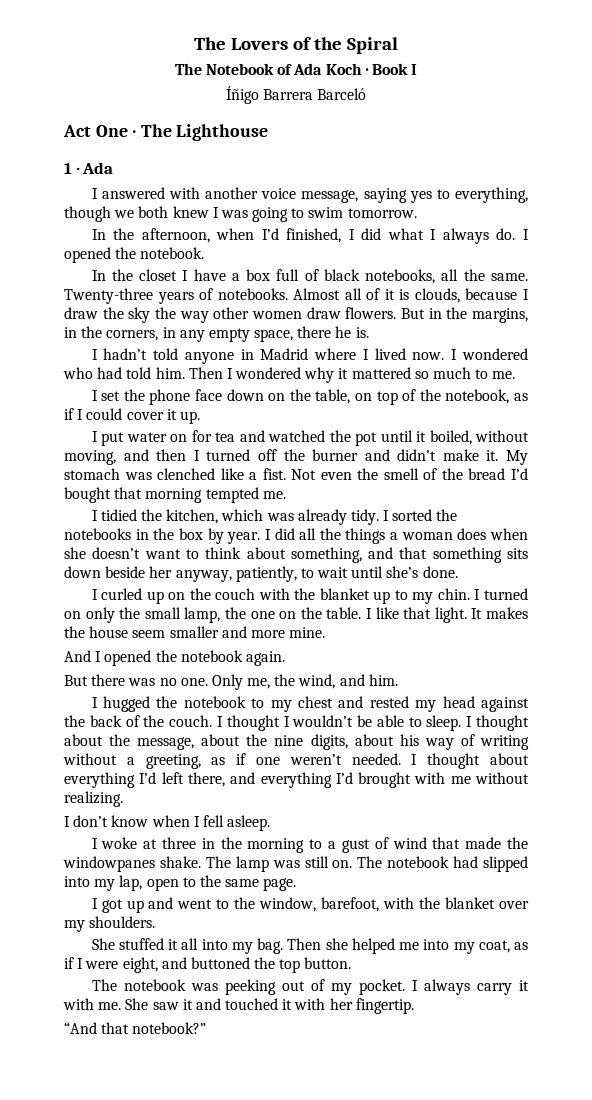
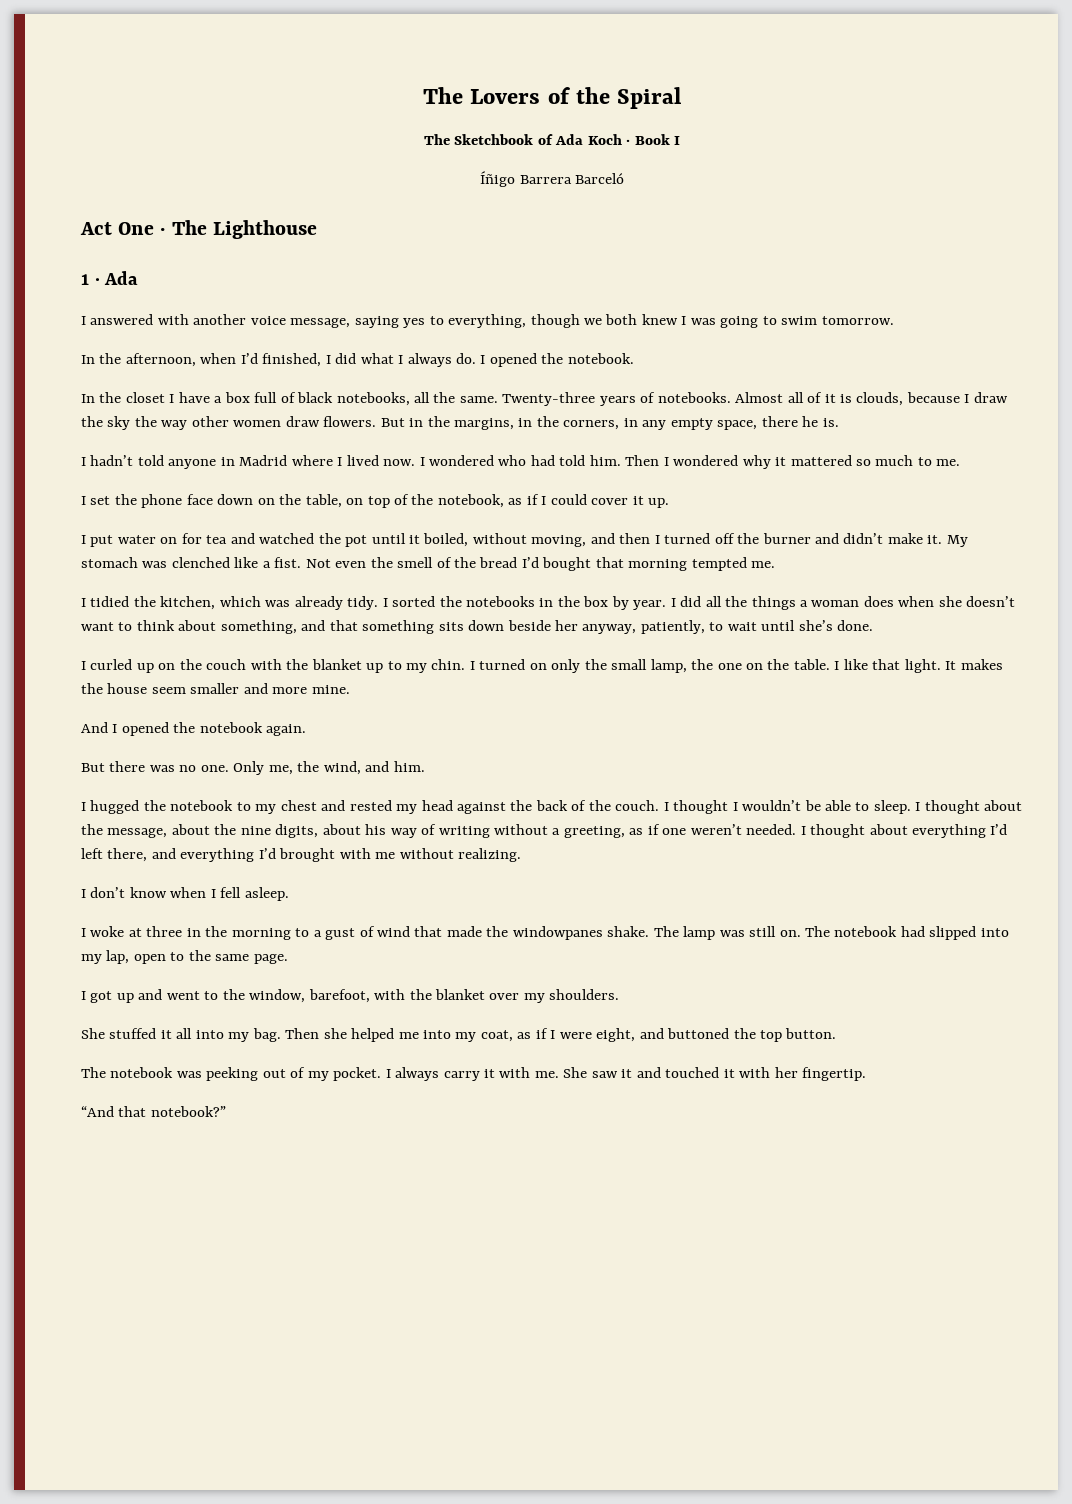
- The Notebook of Ada Koch · Book I
+ The Sketchbook of Ada Koch · Book I

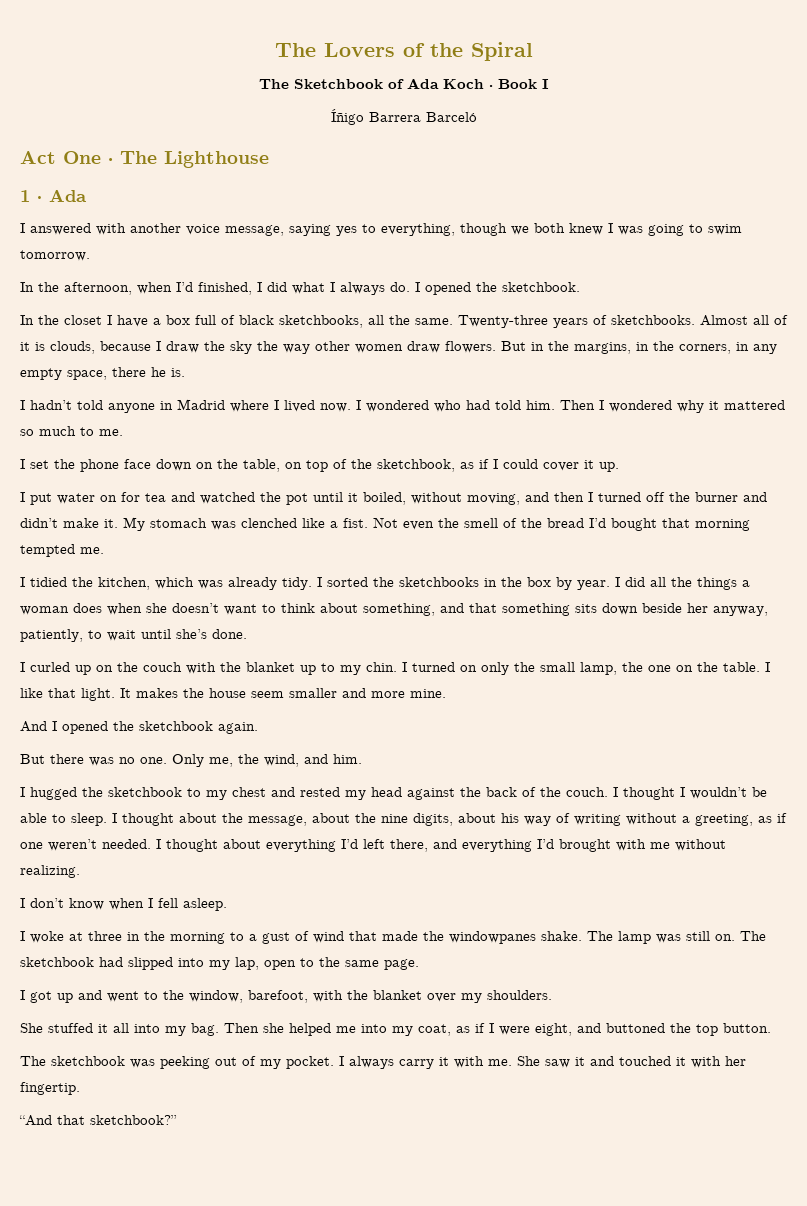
- I opened the notebook.
+ I opened the sketchbook.
- In the closet I have a box full of black notebooks, all the same.
+ In the closet I have a box full of black sketchbooks, all the same.
- Twenty-three years of notebooks.
+ Twenty-three years of sketchbooks.
- I set the phone face down on the table, on top of the notebook, as if I could cover it up.
+ I set the phone face down on the table, on top of the sketchbook, as if I could cover it up.
- I sorted the notebooks in the box by year.
+ I sorted the sketchbooks in the box by year.
- And I opened the notebook again.
+ And I opened the sketchbook again.
- I hugged the notebook to my chest and rested my head against the back of the couch.
+ I hugged the sketchbook to my chest and rested my head against the back of the couch.
- The notebook had slipped into my lap, open to the same page.
+ The sketchbook had slipped into my lap, open to the same page.
- The notebook was peeking out of my pocket.
+ The sketchbook was peeking out of my pocket.
- “And that notebook?”
+ “And that sketchbook?”

